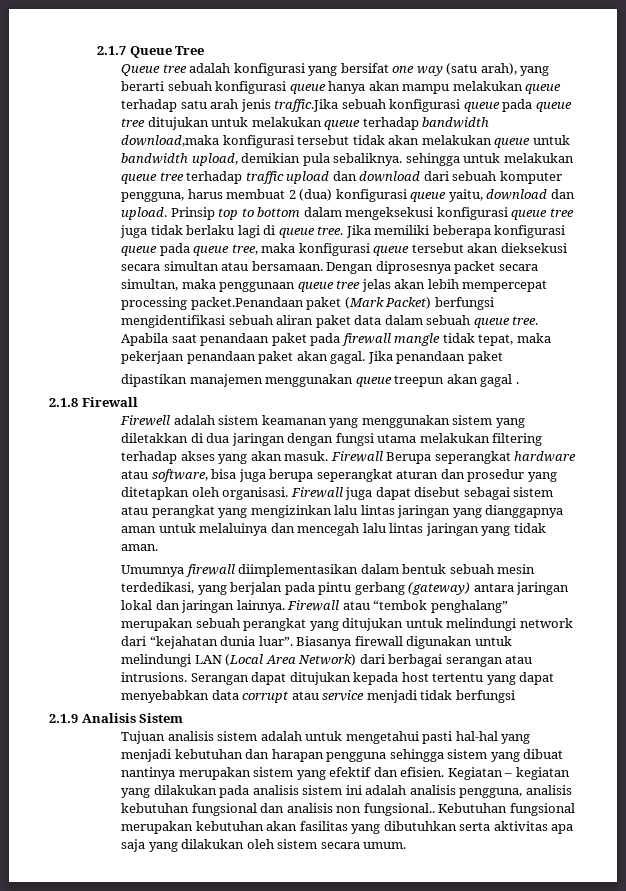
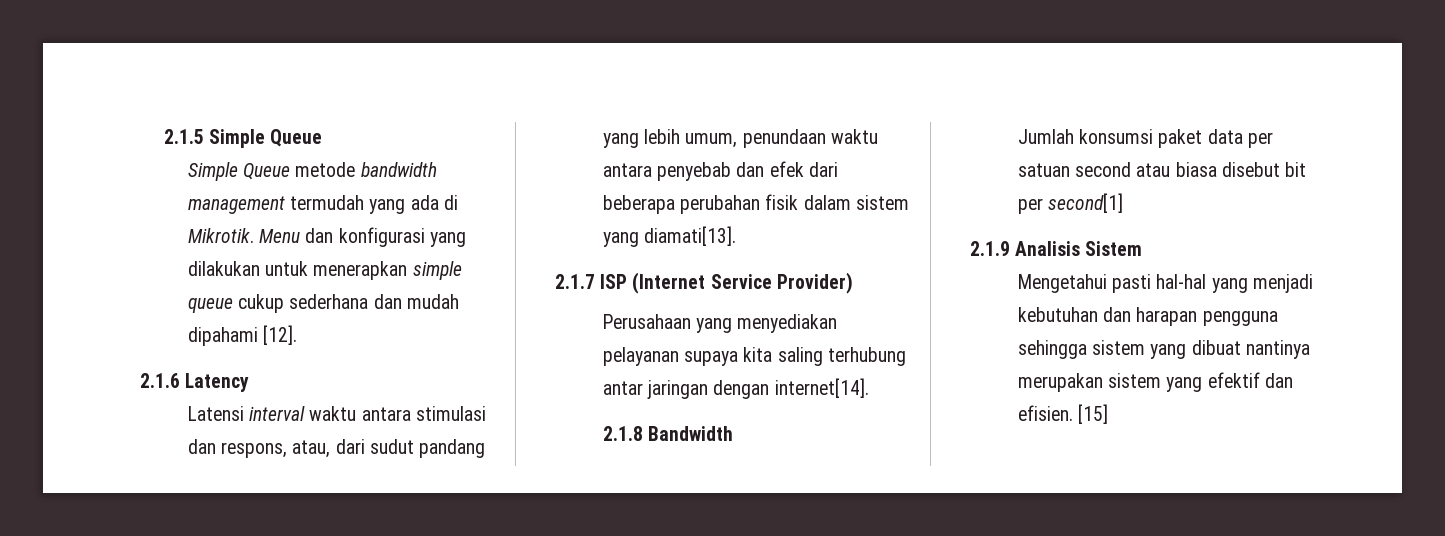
- 2.1.7 Queue Tree
- Queue tree adalah konfigurasi yang bersifat one way (satu arah), yang berarti sebuah konfigurasi queue hanya akan mampu melakukan queue terhadap satu arah jenis traffic.Jika sebuah konfigurasi queue pada queue tree ditujukan untuk melakukan queue terhadap bandwidth download,maka konfigurasi tersebut tidak akan melakukan queue untuk bandwidth upload, demikian pula sebaliknya. sehingga untuk melakukan queue tree terhadap traffic upload dan download dari sebuah komputer pengguna, harus membuat 2 (dua) konfigurasi queue yaitu, download dan upload. Prinsip top to bottom dalam mengeksekusi konfigurasi queue tree juga tidak berlaku lagi di queue tree. Jika memiliki beberapa konfigurasi queue pada queue tree, maka konfigurasi queue tersebut akan dieksekusi secara simultan atau bersamaan. Dengan diprosesnya packet secara simultan, maka penggunaan queue tree jelas akan lebih mempercepat processing packet.Penandaan paket (Mark Packet) berfungsi mengidentifikasi sebuah aliran paket data dalam sebuah queue tree. Apabila saat penandaan paket pada firewall mangle tidak tepat, maka pekerjaan penandaan paket akan gagal. Jika penandaan paket
- dipastikan manajemen menggunakan queue treepun akan gagal .
- 2.1.8 Firewall
- Firewell adalah sistem keamanan yang menggunakan sistem yang diletakkan di dua jaringan dengan fungsi utama melakukan filtering terhadap akses yang akan masuk. Firewall Berupa seperangkat hardware atau software, bisa juga berupa seperangkat aturan dan prosedur yang ditetapkan oleh organisasi. Firewall juga dapat disebut sebagai sistem atau perangkat yang mengizinkan lalu lintas jaringan yang dianggapnya aman untuk melaluinya dan mencegah lalu lintas jaringan yang tidak aman.
- Umumnya firewall diimplementasikan dalam bentuk sebuah mesin terdedikasi, yang berjalan pada pintu gerbang (gateway) antara jaringan lokal dan jaringan lainnya. Firewall atau “tembok penghalang” merupakan sebuah perangkat yang ditujukan untuk melindungi network dari “kejahatan dunia luar”. Biasanya firewall digunakan untuk melindungi LAN (Local Area Network) dari berbagai serangan atau intrusions. Serangan dapat ditujukan kepada host tertentu yang dapat menyebabkan data corrupt atau service menjadi tidak berfungsi
+ 2.1.5 Simple Queue
+ Simple Queue metode bandwidth management termudah yang ada di Mikrotik. Menu dan konfigurasi yang dilakukan untuk menerapkan simple queue cukup sederhana dan mudah dipahami [12].
+ 2.1.6 Latency
+ Latensi interval waktu antara stimulasi dan respons, atau, dari sudut pandang yang lebih umum, penundaan waktu antara penyebab dan efek dari beberapa perubahan fisik dalam sistem yang diamati[13].
+ 2.1.7 ISP (Internet Service Provider)
+ Perusahaan yang menyediakan pelayanan supaya kita saling terhubung antar jaringan dengan internet[14].
+ 2.1.8 Bandwidth
+ Jumlah konsumsi paket data per satuan second atau biasa disebut bit per second[1]
  2.1.9 Analisis Sistem
- Tujuan analisis sistem adalah untuk mengetahui pasti hal-hal yang menjadi kebutuhan dan harapan pengguna sehingga sistem yang dibuat nantinya merupakan sistem yang efektif dan efisien.
+ Mengetahui pasti hal-hal yang menjadi kebutuhan dan harapan pengguna sehingga sistem yang dibuat nantinya merupakan sistem yang efektif dan efisien.
- Kegiatan – kegiatan yang dilakukan pada analisis sistem ini adalah analisis pengguna, analisis kebutuhan fungsional dan analisis non fungsional.. Kebutuhan fungsional merupakan kebutuhan akan fasilitas yang dibutuhkan serta aktivitas apa saja yang dilakukan oleh sistem secara umum.
+ [15]

